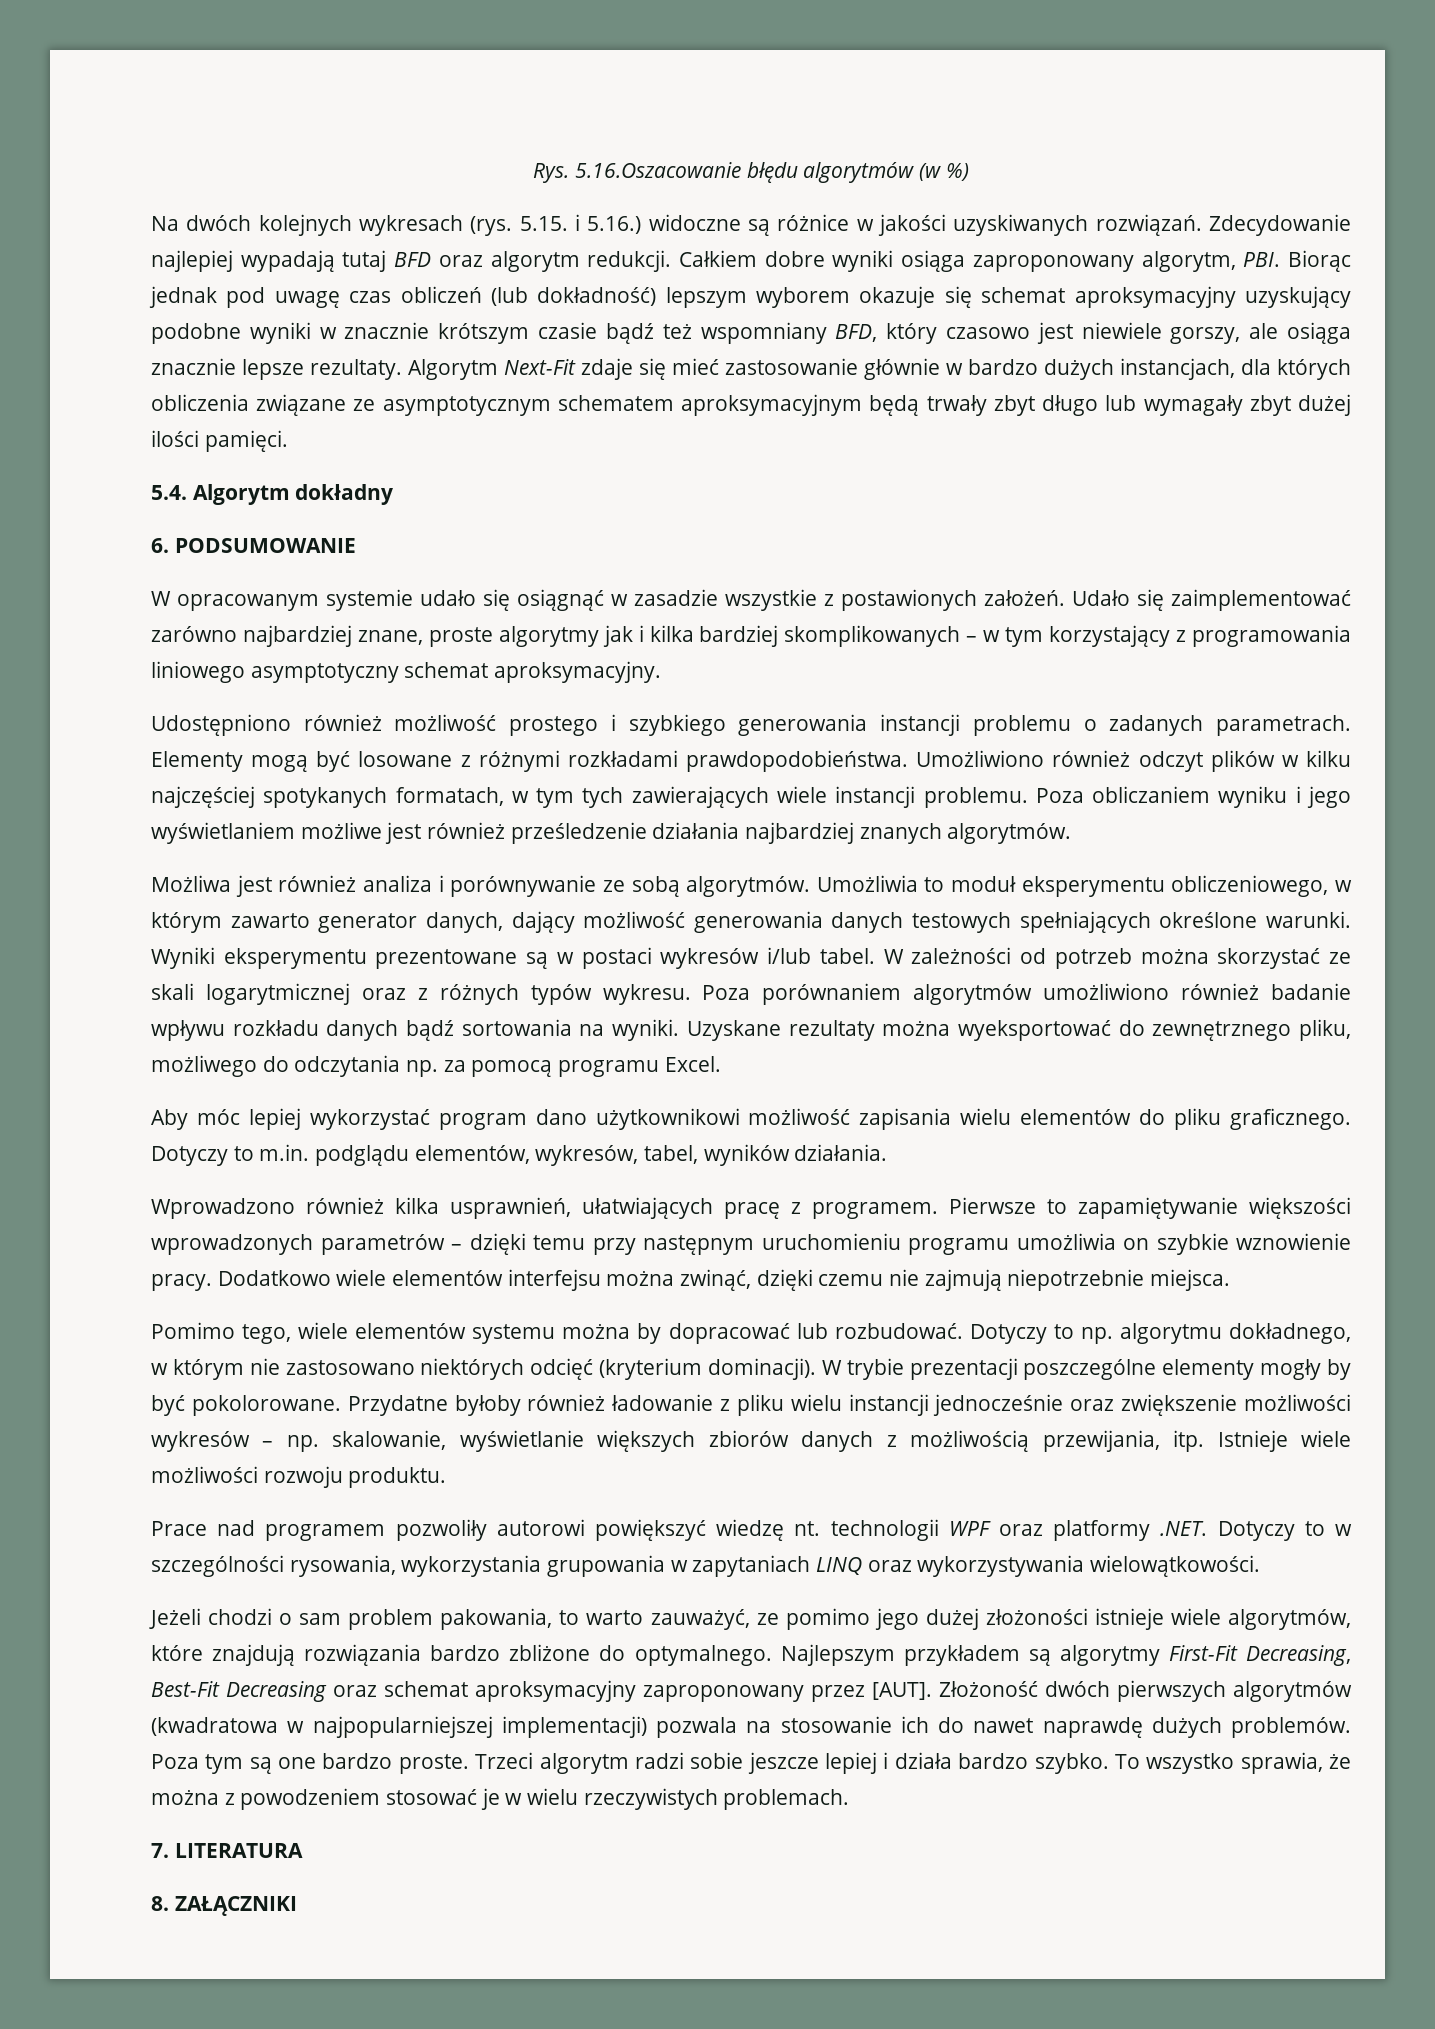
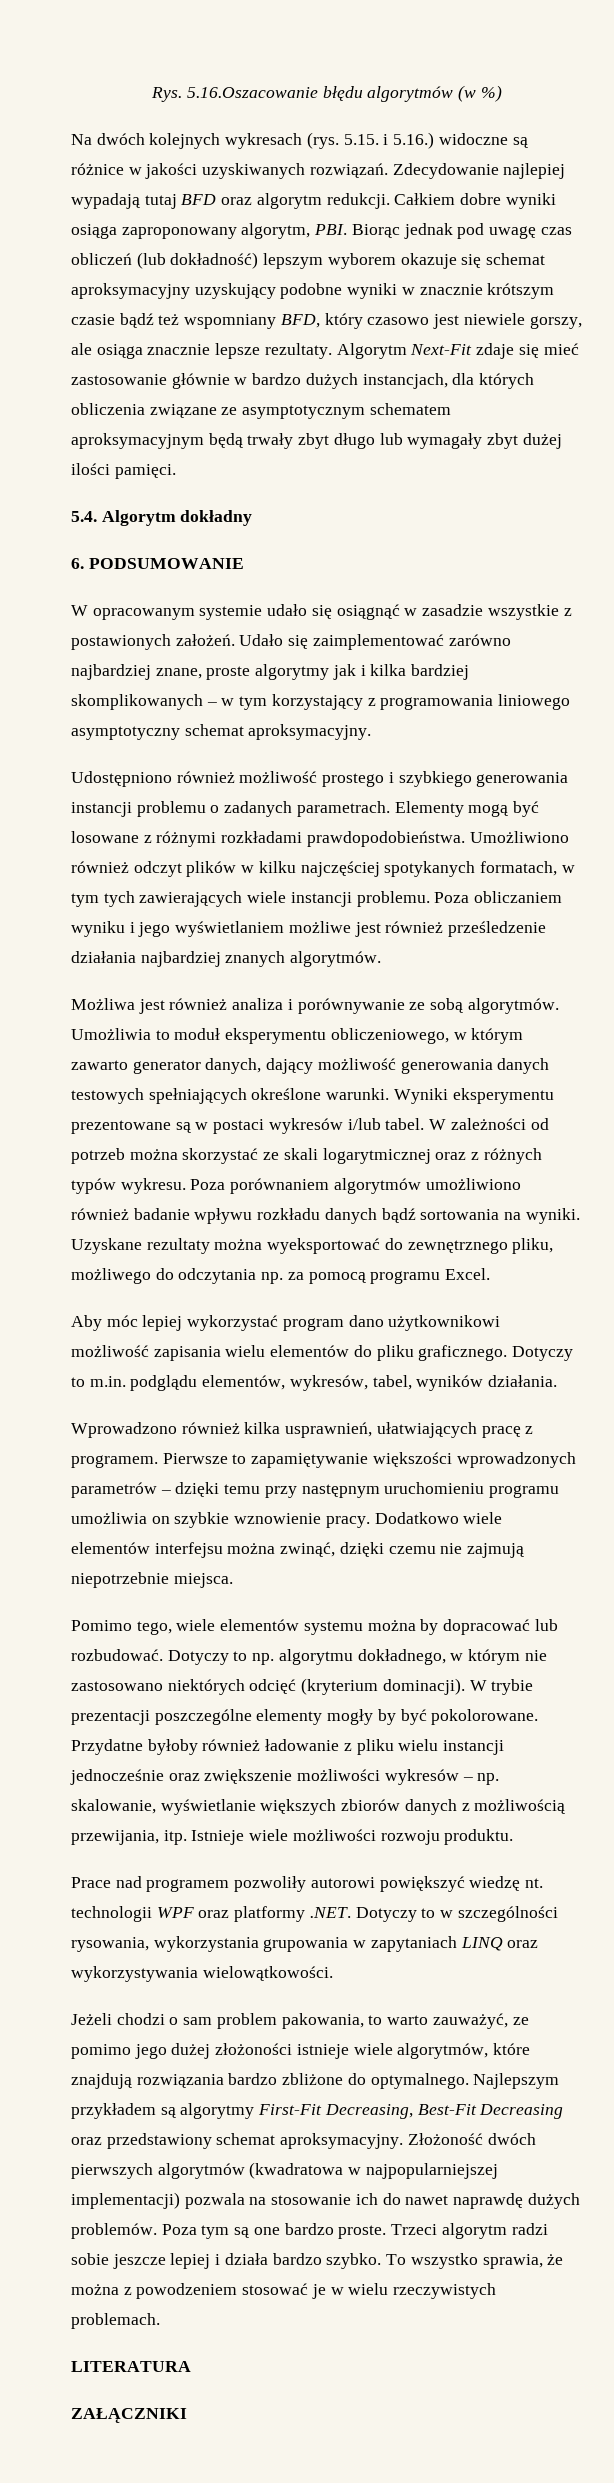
- Najlepszym przykładem są algorytmy First-Fit Decreasing, Best-Fit Decreasing oraz schemat aproksymacyjny zaproponowany przez [AUT].
+ Najlepszym przykładem są algorytmy First-Fit Decreasing, Best-Fit Decreasing oraz przedstawiony schemat aproksymacyjny.
- 7. LITERATURA
+ LITERATURA
- 8. ZAŁĄCZNIKI
+ ZAŁĄCZNIKI

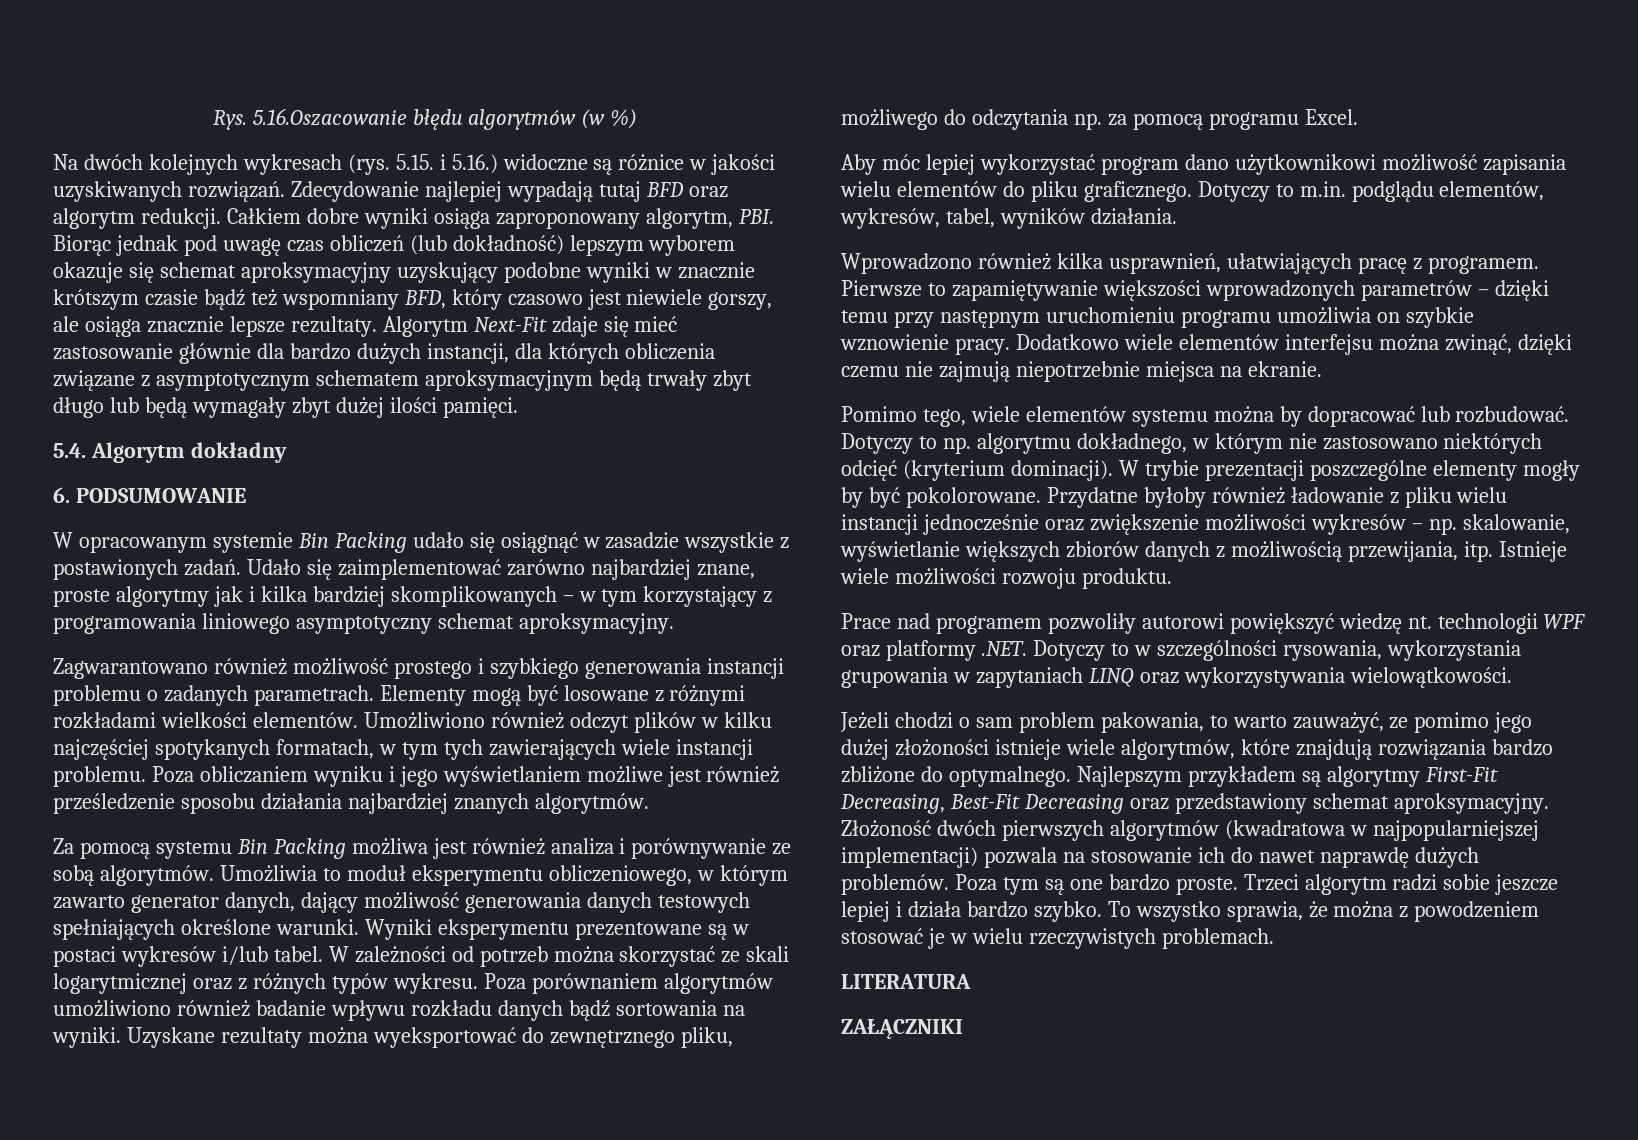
- Algorytm Next-Fit zdaje się mieć zastosowanie głównie w bardzo dużych instancjach, dla których obliczenia związane ze asymptotycznym schematem aproksymacyjnym będą trwały zbyt długo lub wymagały zbyt dużej ilości pamięci.
+ Algorytm Next-Fit zdaje się mieć zastosowanie głównie dla bardzo dużych instancji, dla których obliczenia związane z asymptotycznym schematem aproksymacyjnym będą trwały zbyt długo lub będą wymagały zbyt dużej ilości pamięci.
- W opracowanym systemie udało się osiągnąć w zasadzie wszystkie z postawionych założeń.
+ W opracowanym systemie Bin Packing udało się osiągnąć w zasadzie wszystkie z postawionych zadań.
- Udostępniono również możliwość prostego i szybkiego generowania instancji problemu o zadanych parametrach.
+ Zagwarantowano również możliwość prostego i szybkiego generowania instancji problemu o zadanych parametrach.
- Elementy mogą być losowane z różnymi rozkładami prawdopodobieństwa.
+ Elementy mogą być losowane z różnymi rozkładami wielkości elementów.
- Poza obliczaniem wyniku i jego wyświetlaniem możliwe jest również prześledzenie działania najbardziej znanych algorytmów.
+ Poza obliczaniem wyniku i jego wyświetlaniem możliwe jest również prześledzenie sposobu działania najbardziej znanych algorytmów.
- Możliwa jest również analiza i porównywanie ze sobą algorytmów.
+ Za pomocą systemu Bin Packing możliwa jest również analiza i porównywanie ze sobą algorytmów.
- Dodatkowo wiele elementów interfejsu można zwinąć, dzięki czemu nie zajmują niepotrzebnie miejsca.
+ Dodatkowo wiele elementów interfejsu można zwinąć, dzięki czemu nie zajmują niepotrzebnie miejsca na ekranie.

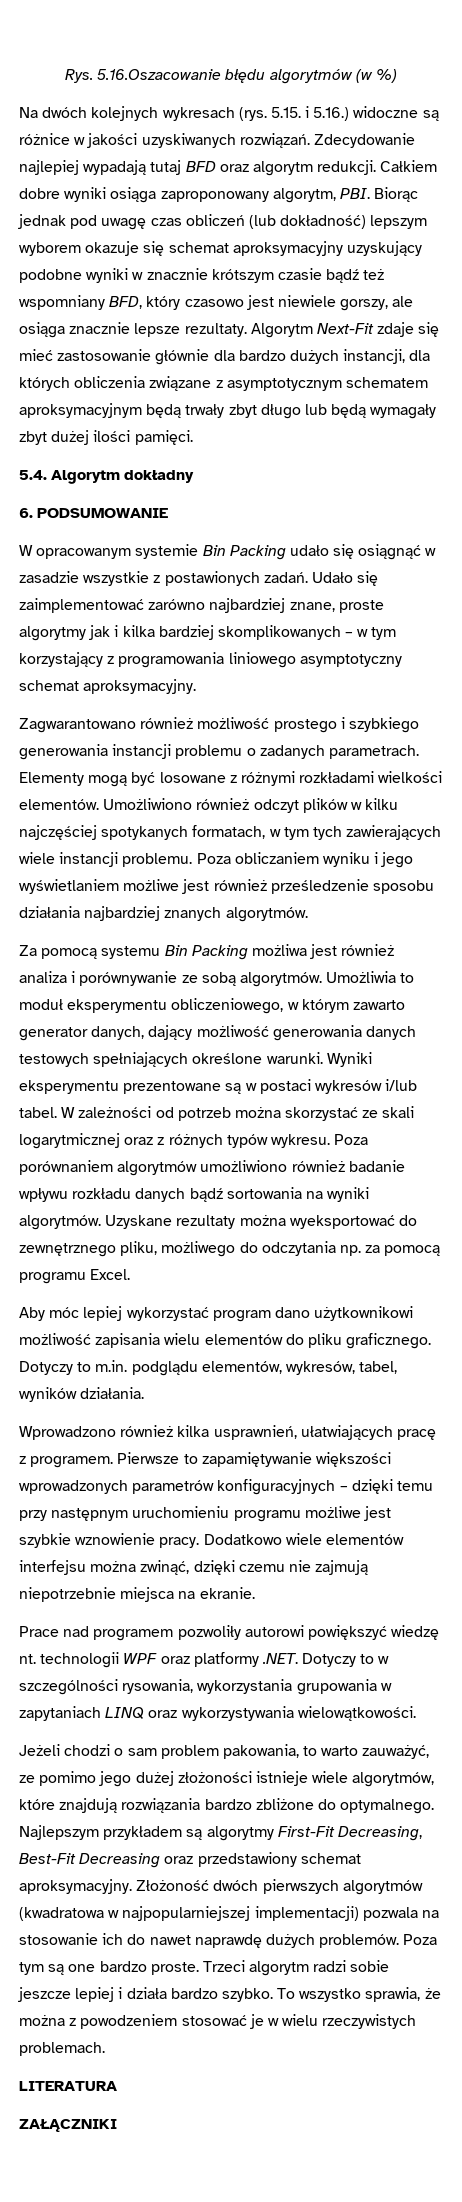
- Poza porównaniem algorytmów umożliwiono również badanie wpływu rozkładu danych bądź sortowania na wyniki.
+ Poza porównaniem algorytmów umożliwiono również badanie wpływu rozkładu danych bądź sortowania na wyniki algorytmów.
- Pierwsze to zapamiętywanie większości wprowadzonych parametrów – dzięki temu przy następnym uruchomieniu programu umożliwia on szybkie wznowienie pracy.
+ Pierwsze to zapamiętywanie większości wprowadzonych parametrów konfiguracyjnych – dzięki temu przy następnym uruchomieniu programu możliwe jest szybkie wznowienie pracy.
- Pomimo tego, wiele elementów systemu można by dopracować lub rozbudować. Dotyczy to np. algorytmu dokładnego, w którym nie zastosowano niektórych odcięć (kryterium dominacji). W trybie prezentacji poszczególne elementy mogły by być pokolorowane. Przydatne byłoby również ładowanie z pliku wielu instancji jednocześnie oraz zwiększenie możliwości wykresów – np. skalowanie, wyświetlanie większych zbiorów danych z możliwością przewijania, itp. Istnieje wiele możliwości rozwoju produktu.

